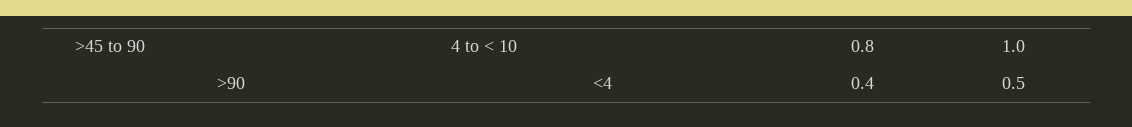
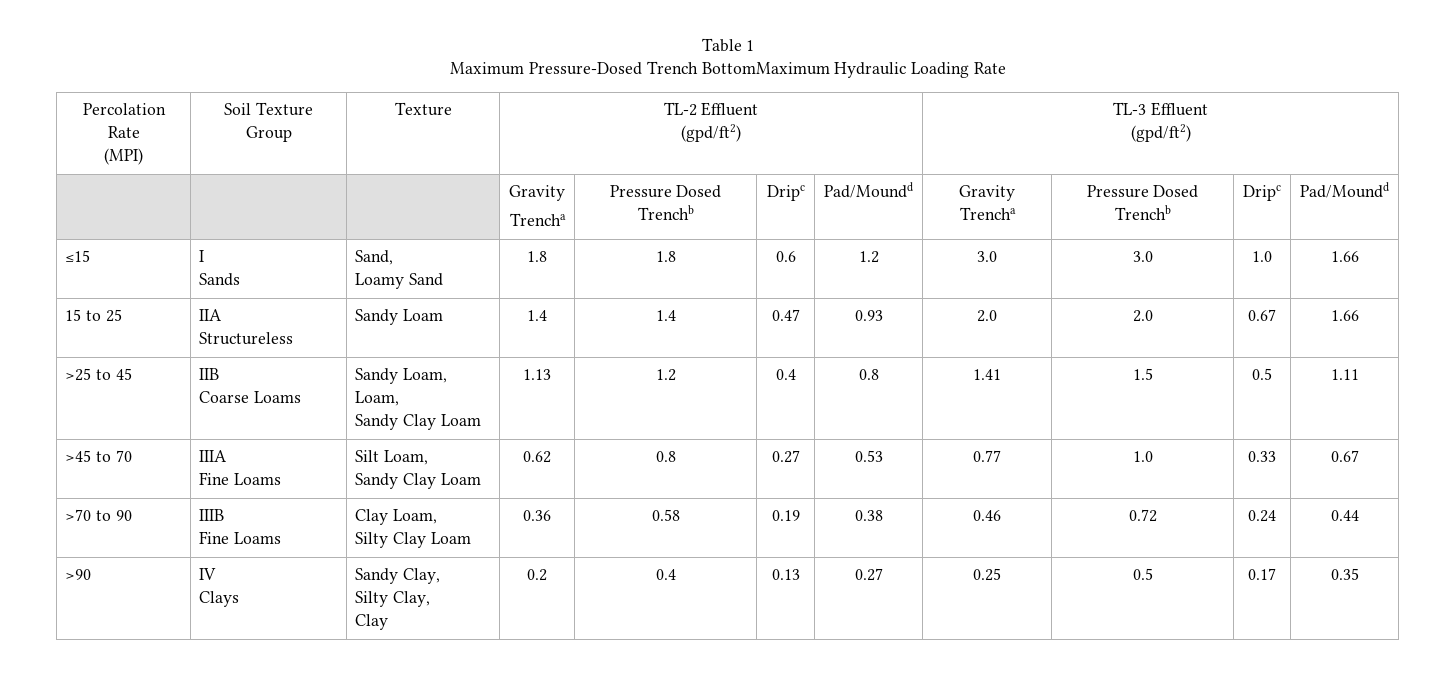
- >45 to 90 | 4 to < 10 | 0.8 | 1.0
- >90 | <4 | 0.4 | 0.5
+ Table 1
+ Maximum Pressure-Dosed Trench BottomMaximum Hydraulic Loading Rate
+ Percolation Rate
+ (MPI) | Soil Texture Group | Texture | TL-2 Effluent
+ (gpd/ft2) | TL-3 Effluent
+ (gpd/ft2)
+ | | | Gravity
+ Trencha | Pressure Dosed Trenchb | Dripc | Pad/Moundd | Gravity Trencha | Pressure Dosed Trenchb | Dripc | Pad/Moundd
+ ≤15 | I
+ Sands | Sand,
+ Loamy Sand | 1.8 | 1.8 | 0.6 | 1.2 | 3.0 | 3.0 | 1.0 | 1.66
+ 15 to 25 | IIA
+ Structureless | Sandy Loam | 1.4 | 1.4 | 0.47 | 0.93 | 2.0 | 2.0 | 0.67 | 1.66
+ >25 to 45 | IIB
+ Coarse Loams | Sandy Loam, Loam,
+ Sandy Clay Loam | 1.13 | 1.2 | 0.4 | 0.8 | 1.41 | 1.5 | 0.5 | 1.11
+ >45 to 70 | IIIA
+ Fine Loams | Silt Loam,
+ Sandy Clay Loam | 0.62 | 0.8 | 0.27 | 0.53 | 0.77 | 1.0 | 0.33 | 0.67
+ >70 to 90 | IIIB
+ Fine Loams | Clay Loam,
+ Silty Clay Loam | 0.36 | 0.58 | 0.19 | 0.38 | 0.46 | 0.72 | 0.24 | 0.44
+ >90 | IV
+ Clays | Sandy Clay,
+ Silty Clay,
+ Clay | 0.2 | 0.4 | 0.13 | 0.27 | 0.25 | 0.5 | 0.17 | 0.35

